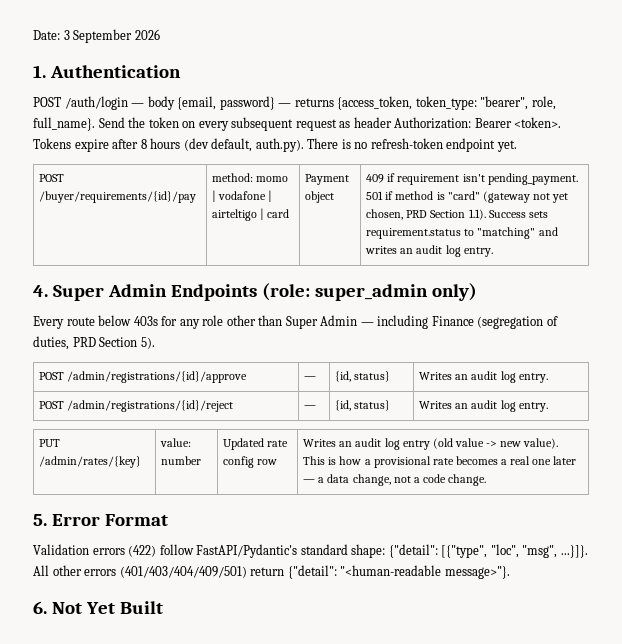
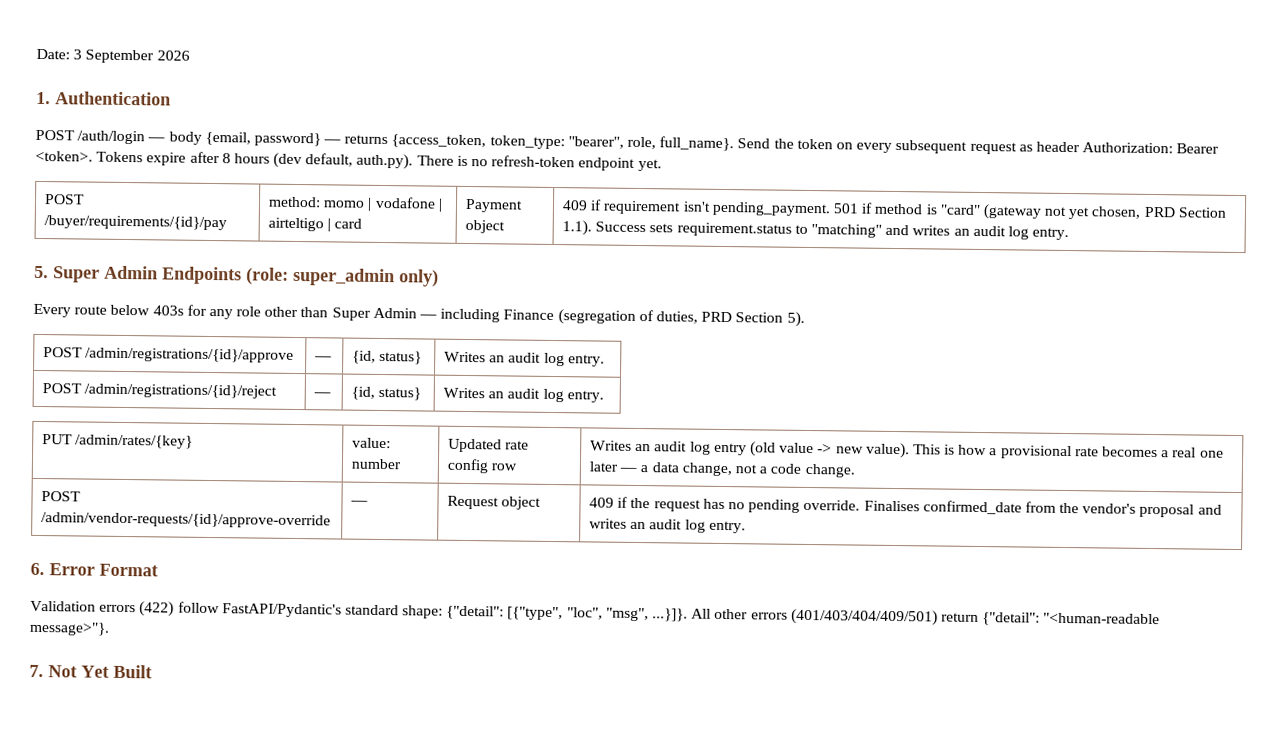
- 4. Super Admin Endpoints (role: super_admin only)
+ 5. Super Admin Endpoints (role: super_admin only)
- 5. Error Format
+ POST /admin/vendor-requests/{id}/approve-override | — | Request object | 409 if the request has no pending override. Finalises confirmed_date from the vendor's proposal and writes an audit log entry.
+ 6. Error Format
- 6. Not Yet Built
+ 7. Not Yet Built

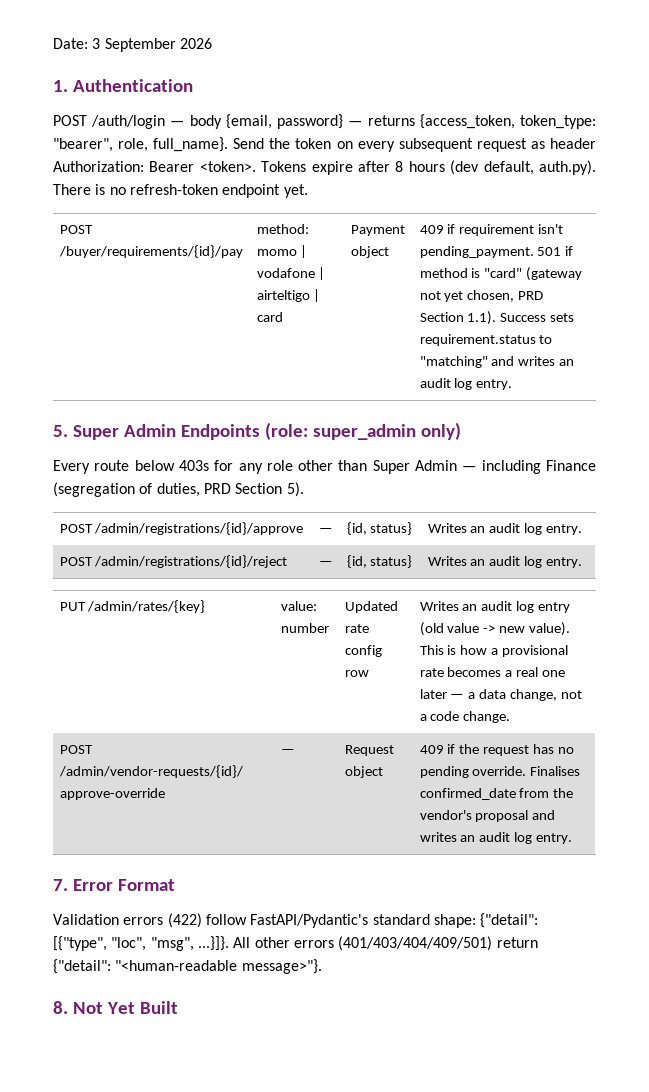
- 6. Error Format
+ 7. Error Format
- 7. Not Yet Built
+ 8. Not Yet Built

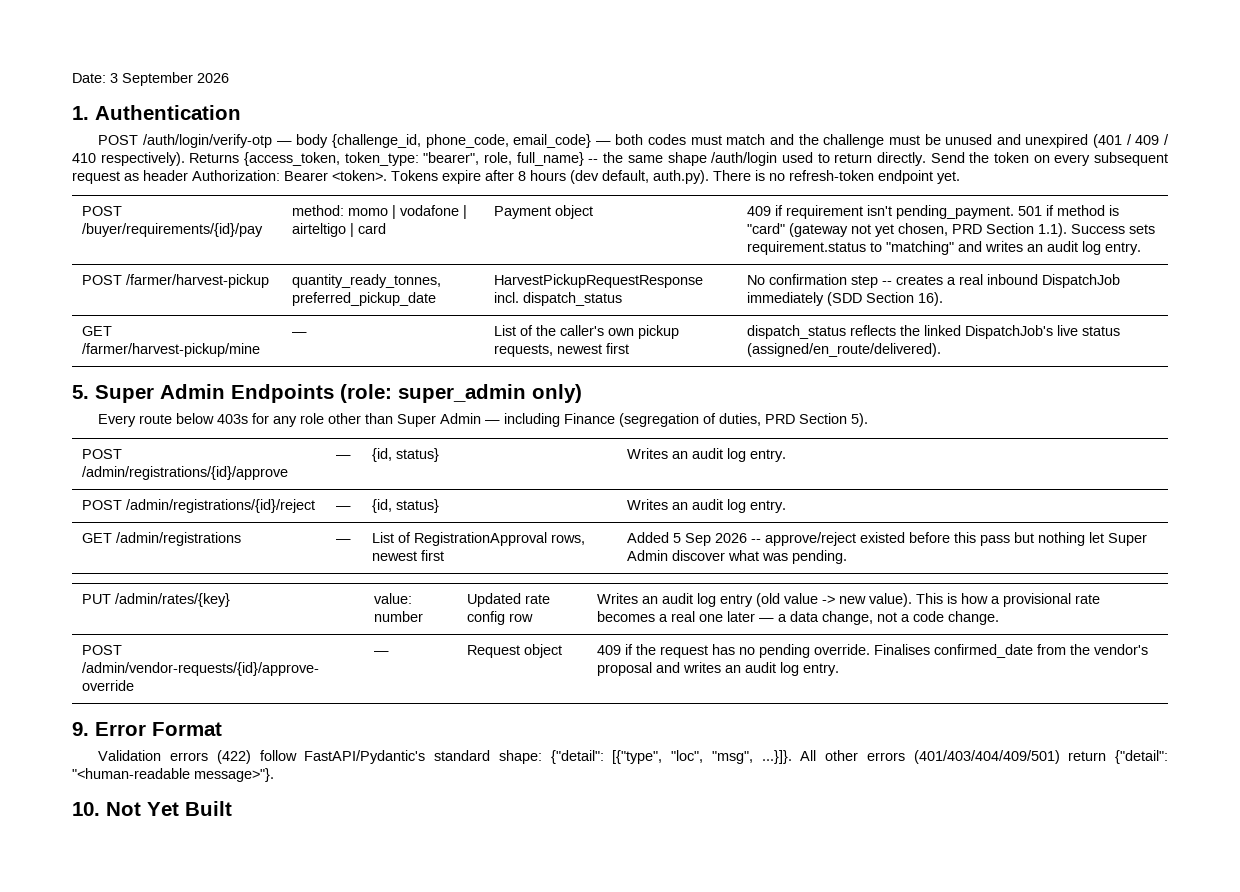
- POST /auth/login — body {email, password} — returns {access_token, token_type: "bearer", role, full_name}.
+ POST /auth/login/verify-otp — body {challenge_id, phone_code, email_code} — both codes must match and the challenge must be unused and unexpired (401 / 409 / 410 respectively). Returns {access_token, token_type: "bearer", role, full_name} -- the same shape /auth/login used to return directly.
+ POST /farmer/harvest-pickup | quantity_ready_tonnes, preferred_pickup_date | HarvestPickupRequestResponse incl. dispatch_status | No confirmation step -- creates a real inbound DispatchJob immediately (SDD Section 16).
+ GET /farmer/harvest-pickup/mine | — | List of the caller's own pickup requests, newest first | dispatch_status reflects the linked DispatchJob's live status (assigned/en_route/delivered).
+ GET /admin/registrations | — | List of RegistrationApproval rows, newest first | Added 5 Sep 2026 -- approve/reject existed before this pass but nothing let Super Admin discover what was pending.
- 7. Error Format
+ 9. Error Format
- 8. Not Yet Built
+ 10. Not Yet Built

